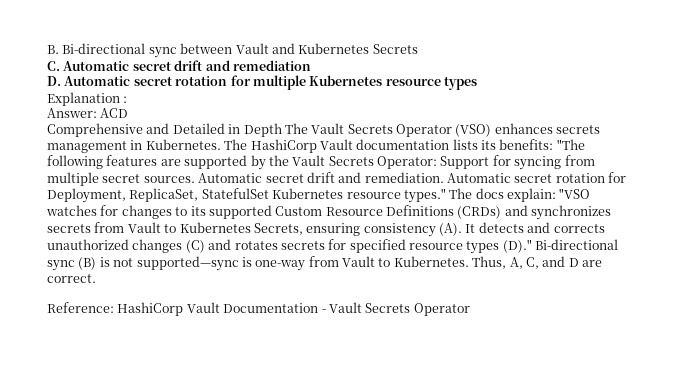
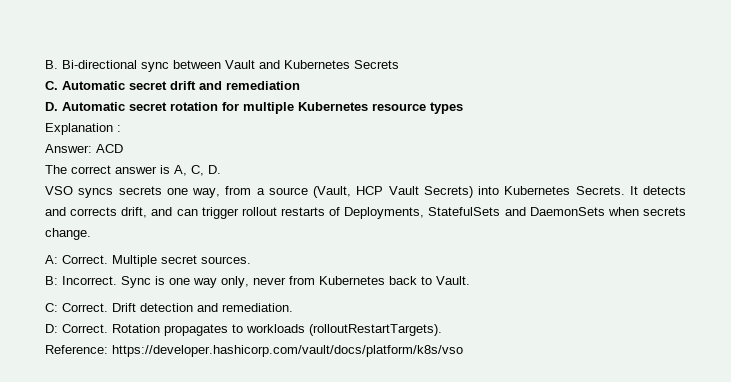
- Comprehensive and Detailed in Depth The Vault Secrets Operator (VSO) enhances secrets management in Kubernetes. The HashiCorp Vault documentation lists its benefits: "The following features are supported by the Vault Secrets Operator: Support for syncing from multiple secret sources. Automatic secret drift and remediation. Automatic secret rotation for Deployment, ReplicaSet, StatefulSet Kubernetes resource types." The docs explain: "VSO watches for changes to its supported Custom Resource Definitions (CRDs) and synchronizes secrets from Vault to Kubernetes Secrets, ensuring consistency (A). It detects and corrects unauthorized changes (C) and rotates secrets for specified resource types (D)." Bi-directional sync (B) is not supported—sync is one-way from Vault to Kubernetes. Thus, A, C, and D are correct.
- Reference: HashiCorp Vault Documentation - Vault Secrets Operator
+ The correct answer is A, C, D.
+ VSO syncs secrets one way, from a source (Vault, HCP Vault Secrets) into Kubernetes Secrets. It detects and corrects drift, and can trigger rollout restarts of Deployments, StatefulSets and DaemonSets when secrets change.
+ A: Correct. Multiple secret sources.
+ B: Incorrect. Sync is one way only, never from Kubernetes back to Vault.
+ C: Correct. Drift detection and remediation.
+ D: Correct. Rotation propagates to workloads (rolloutRestartTargets).
+ Reference: https://developer.hashicorp.com/vault/docs/platform/k8s/vso

